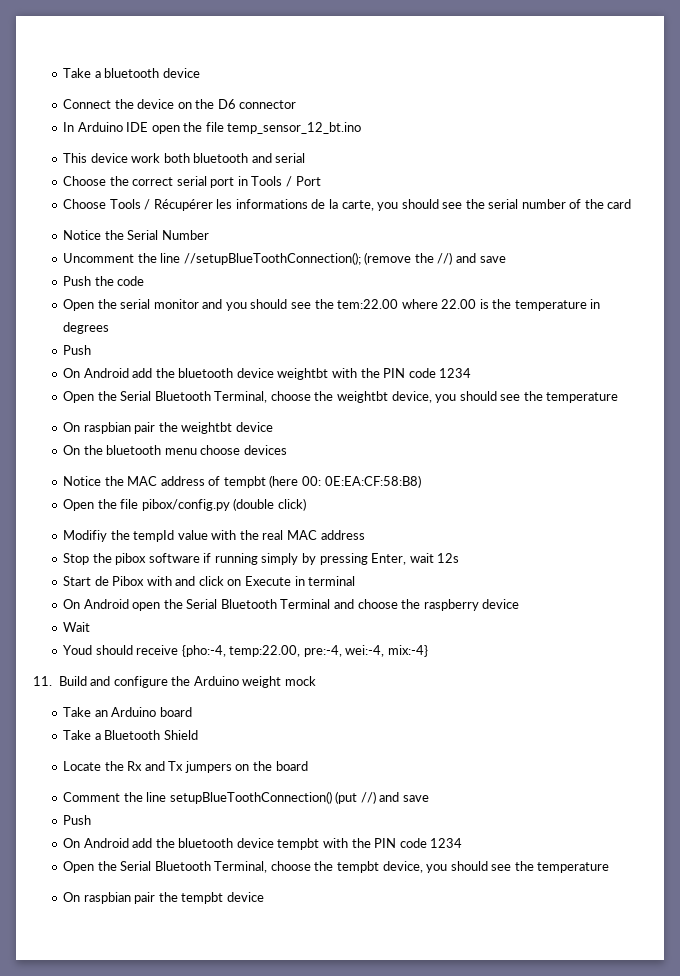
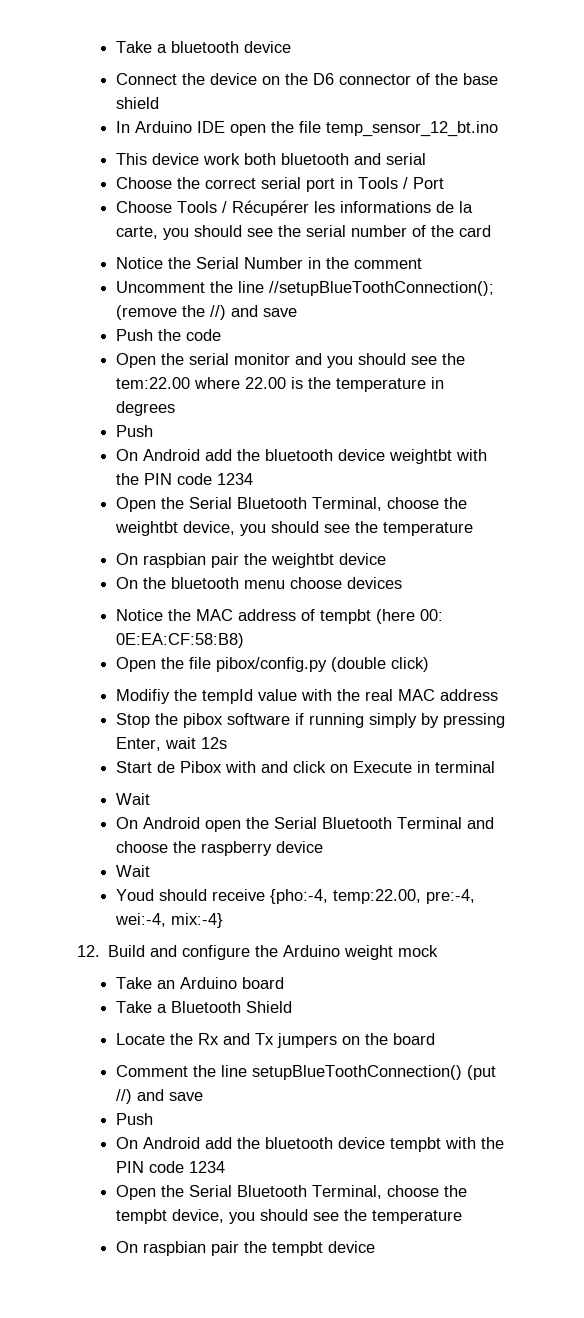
- Connect the device on the D6 connector
+ Connect the device on the D6 connector of the base shield
- Notice the Serial Number
+ Notice the Serial Number in the comment
  Start de Pibox with and click on Execute in terminal
+ Wait
- 11. Build and configure the Arduino weight mock
+ 12. Build and configure the Arduino weight mock

